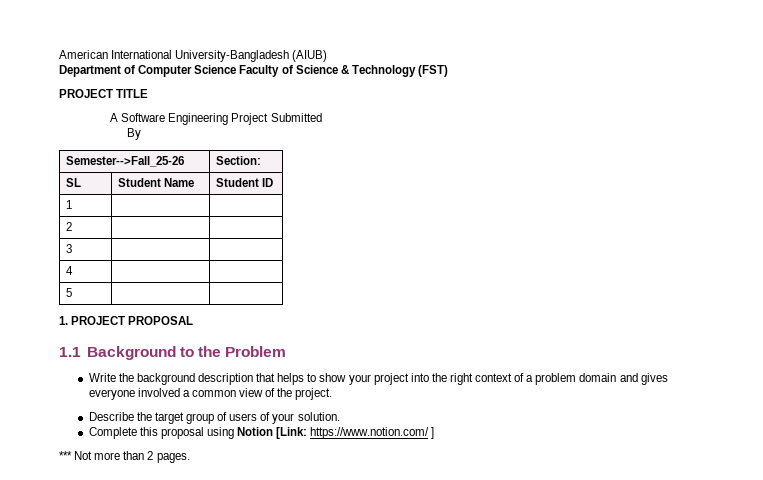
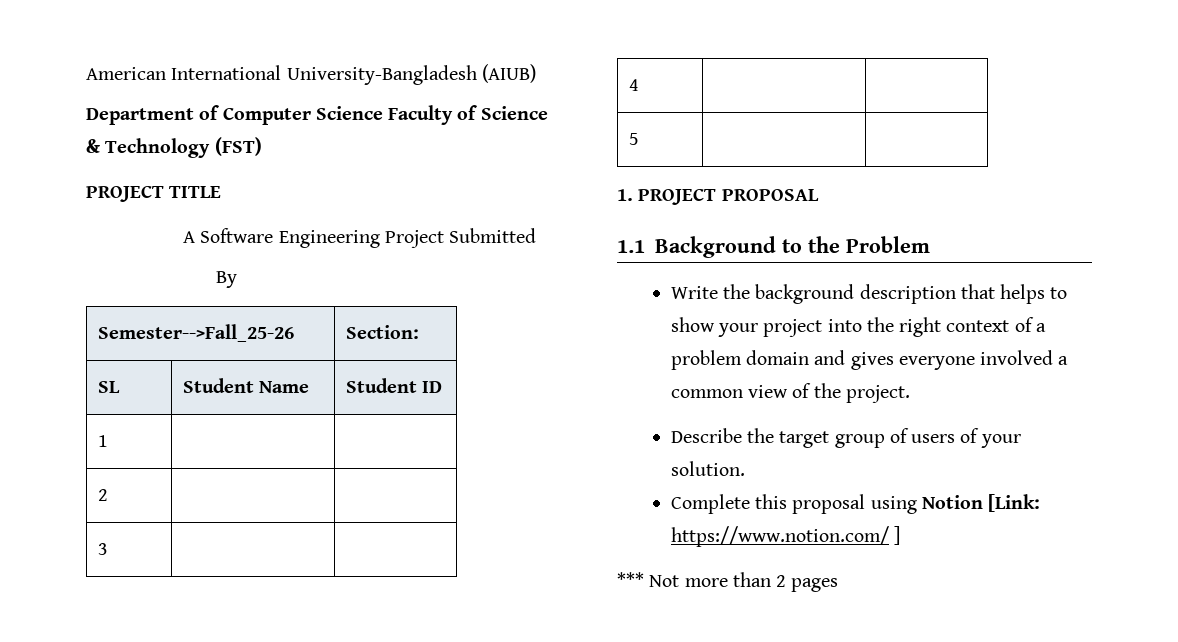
- *** Not more than 2 pages.
+ *** Not more than 2 pages

